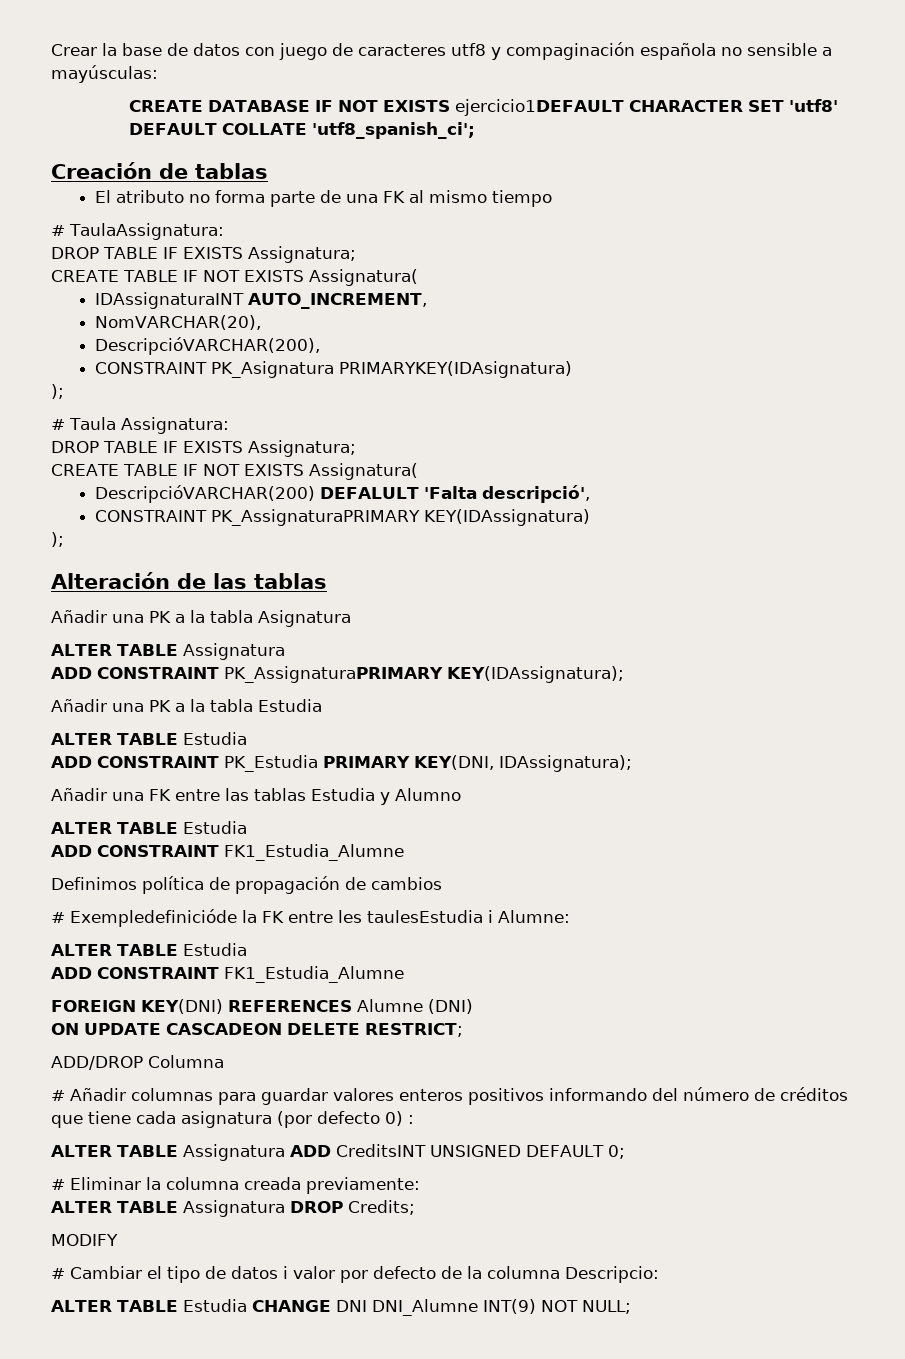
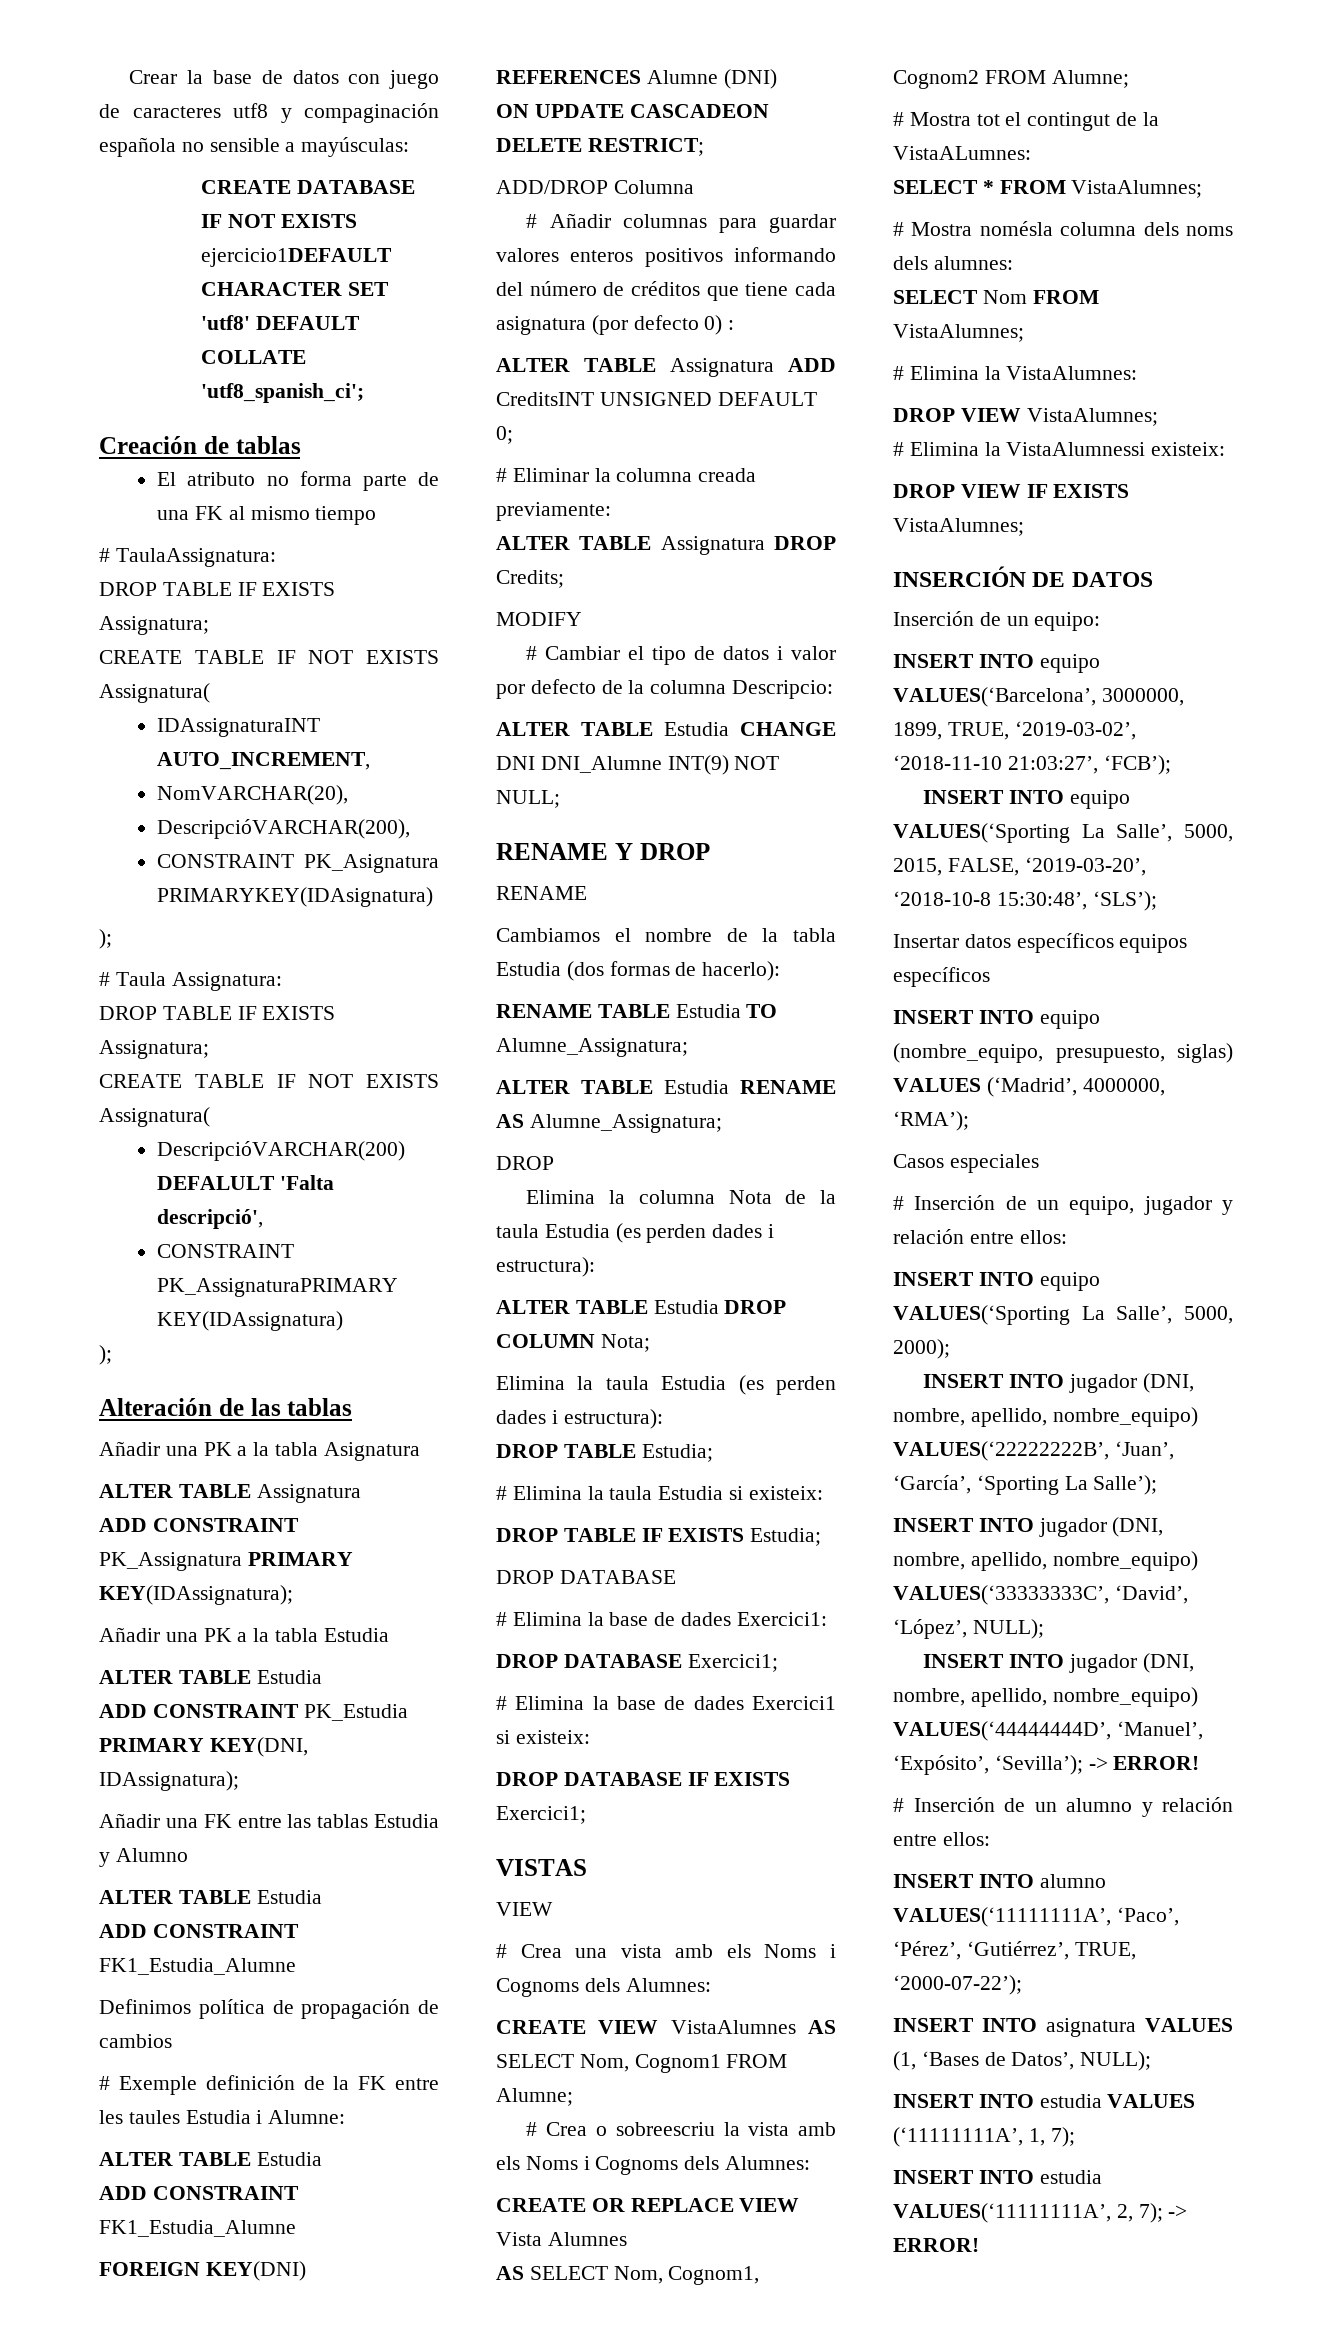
- ADD CONSTRAINT PK_AssignaturaPRIMARY KEY(IDAssignatura);
+ ADD CONSTRAINT PK_Assignatura PRIMARY KEY(IDAssignatura);
- # Exempledefinicióde la FK entre les taulesEstudia i Alumne:
+ # Exemple definición de la FK entre les taules Estudia i Alumne:
+ RENAME Y DROP
+ RENAME
+ Cambiamos el nombre de la tabla Estudia (dos formas de hacerlo):
+ RENAME TABLE Estudia TO Alumne_Assignatura;
+ ALTER TABLE Estudia RENAME AS Alumne_Assignatura;
+ DROP
+ Elimina la columna Nota de la taula Estudia (es perden dades i estructura):
+ ALTER TABLE Estudia DROP COLUMN Nota;
+ Elimina la taula Estudia (es perden dades i estructura):
+ DROP TABLE Estudia;
+ # Elimina la taula Estudia si existeix:
+ DROP TABLE IF EXISTS Estudia;
+ DROP DATABASE
+ # Elimina la base de dades Exercici1:
+ DROP DATABASE Exercici1;
+ # Elimina la base de dades Exercici1 si existeix:
+ DROP DATABASE IF EXISTS Exercici1;
+ VISTAS
+ VIEW
+ # Crea una vista amb els Noms i Cognoms dels Alumnes:
+ CREATE VIEW VistaAlumnes AS SELECT Nom, Cognom1 FROM Alumne;
+ # Crea o sobreescriu la vista amb els Noms i Cognoms dels Alumnes:
+ CREATE OR REPLACE VIEW Vista Alumnes
+ AS SELECT Nom, Cognom1, Cognom2 FROM Alumne;
+ # Mostra tot el contingut de la VistaALumnes:
+ SELECT * FROM VistaAlumnes;
+ # Mostra nomésla columna dels noms dels alumnes:
+ SELECT Nom FROM VistaAlumnes;
+ # Elimina la VistaAlumnes:
+ DROP VIEW VistaAlumnes;
+ # Elimina la VistaAlumnessi existeix:
+ DROP VIEW IF EXISTS VistaAlumnes;
+ INSERCIÓN DE DATOS
+ Inserción de un equipo:
+ INSERT INTO equipo VALUES(‘Barcelona’, 3000000, 1899, TRUE, ‘2019-03-02’, ‘2018-11-10 21:03:27’, ‘FCB’);
+ INSERT INTO equipo VALUES(‘Sporting La Salle’, 5000, 2015, FALSE, ‘2019-03-20’, ‘2018-10-8 15:30:48’, ‘SLS’);
+ Insertar datos específicos equipos específicos
+ INSERT INTO equipo (nombre_equipo, presupuesto, siglas) VALUES (‘Madrid’, 4000000, ‘RMA’);
+ Casos especiales
+ # Inserción de un equipo, jugador y relación entre ellos:
+ INSERT INTO equipo VALUES(‘Sporting La Salle’, 5000, 2000);
+ INSERT INTO jugador (DNI, nombre, apellido, nombre_equipo) VALUES(‘22222222B’, ‘Juan’, ‘García’, ‘Sporting La Salle’);
+ INSERT INTO jugador (DNI, nombre, apellido, nombre_equipo) VALUES(‘33333333C’, ‘David’, ‘López’, NULL);
+ INSERT INTO jugador (DNI, nombre, apellido, nombre_equipo) VALUES(‘44444444D’, ‘Manuel’, ‘Expósito’, ‘Sevilla’); -> ERROR!
+ # Inserción de un alumno y relación entre ellos:
+ INSERT INTO alumno VALUES(‘11111111A’, ‘Paco’, ‘Pérez’, ‘Gutiérrez’, TRUE, ‘2000-07-22’);
+ INSERT INTO asignatura VALUES (1, ‘Bases de Datos’, NULL);
+ INSERT INTO estudia VALUES (‘11111111A’, 1, 7);
+ INSERT INTO estudia VALUES(‘11111111A’, 2, 7); -> ERROR!

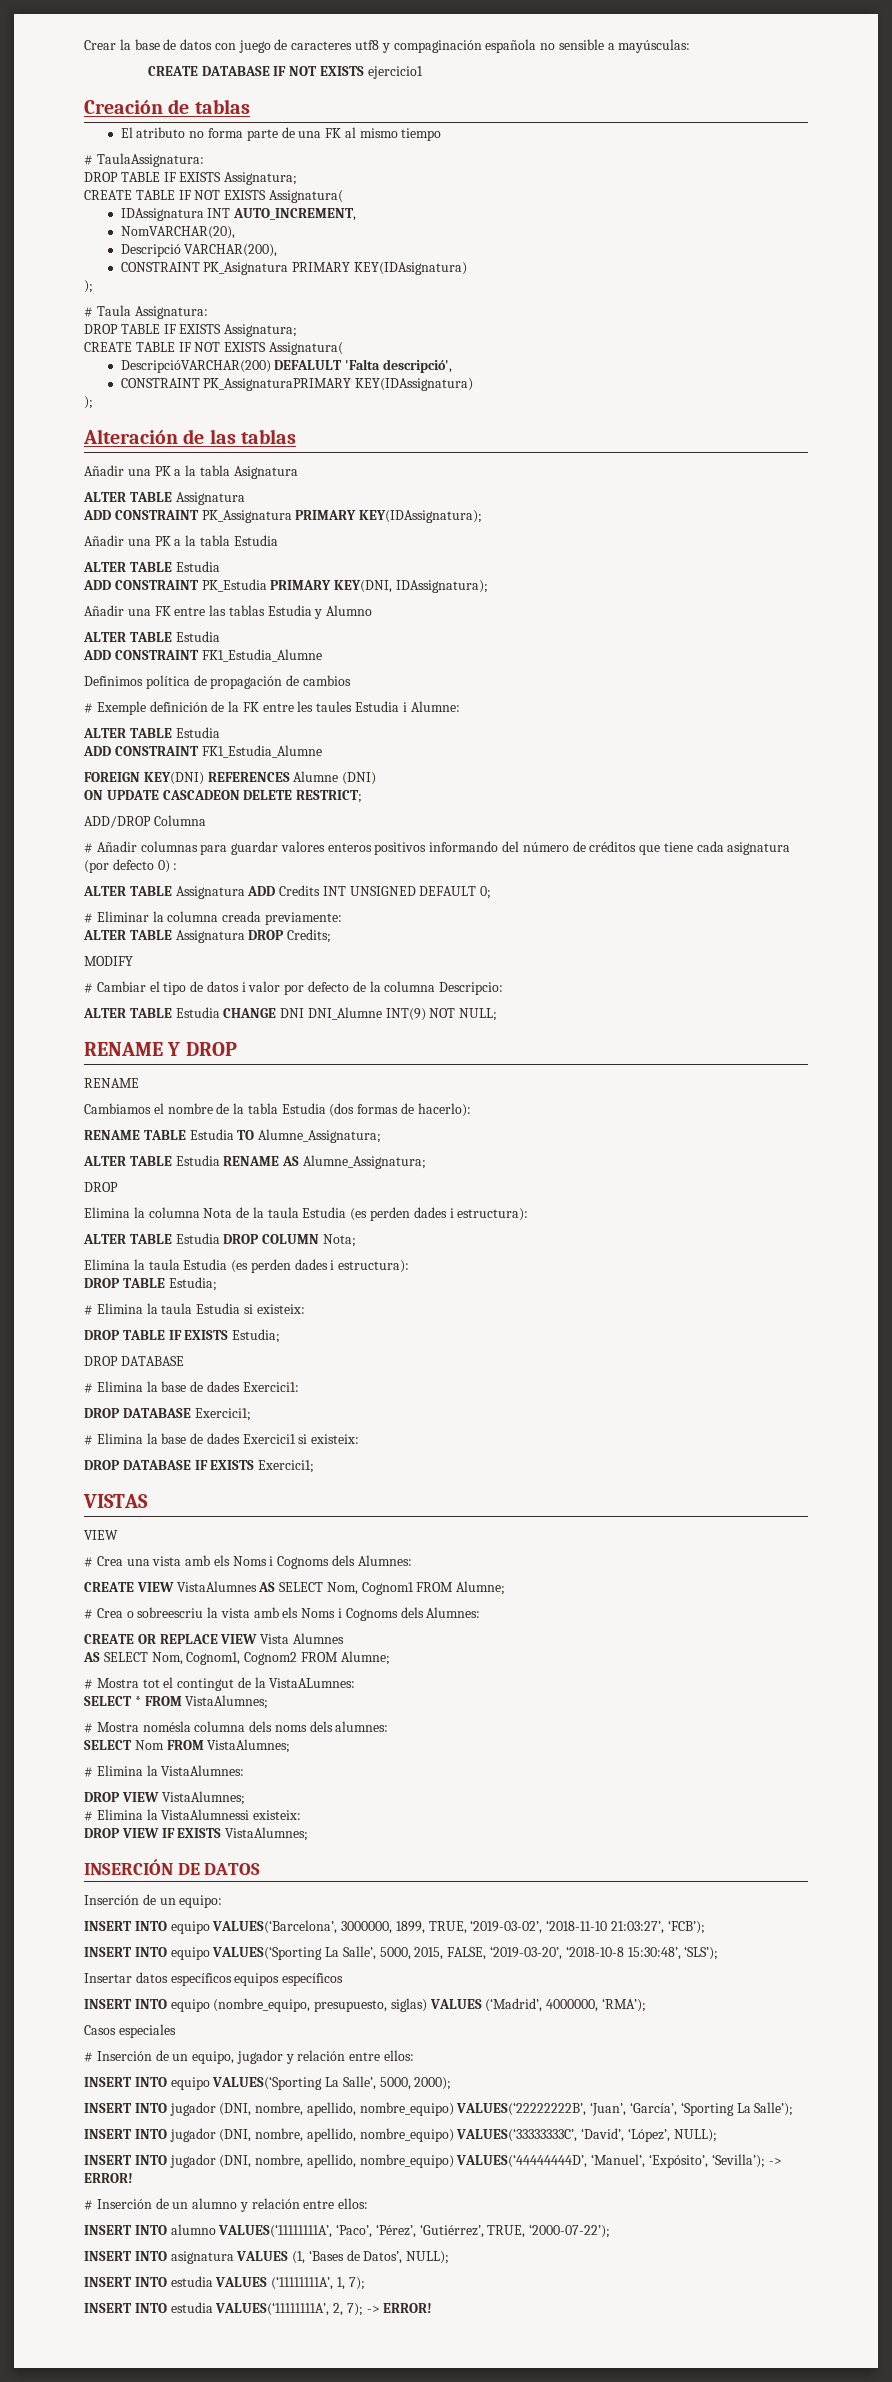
- CREATE DATABASE IF NOT EXISTS ejercicio1DEFAULT CHARACTER SET 'utf8' DEFAULT COLLATE 'utf8_spanish_ci';
+ CREATE DATABASE IF NOT EXISTS ejercicio1
- IDAssignaturaINT AUTO_INCREMENT,
+ IDAssignatura INT AUTO_INCREMENT,
- DescripcióVARCHAR(200),
+ Descripció VARCHAR(200),
- CONSTRAINT PK_Asignatura PRIMARYKEY(IDAsignatura)
+ CONSTRAINT PK_Asignatura PRIMARY KEY(IDAsignatura)
- ALTER TABLE Assignatura ADD CreditsINT UNSIGNED DEFAULT 0;
+ ALTER TABLE Assignatura ADD Credits INT UNSIGNED DEFAULT 0;

